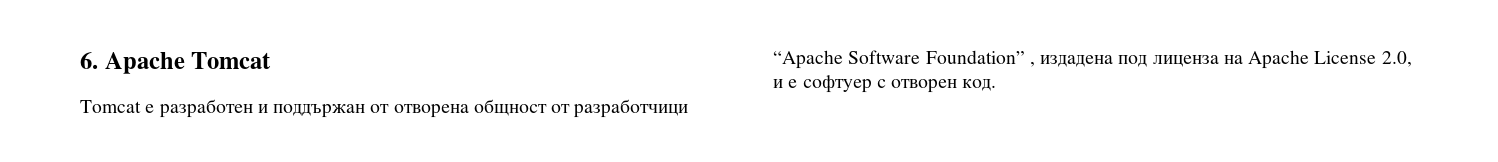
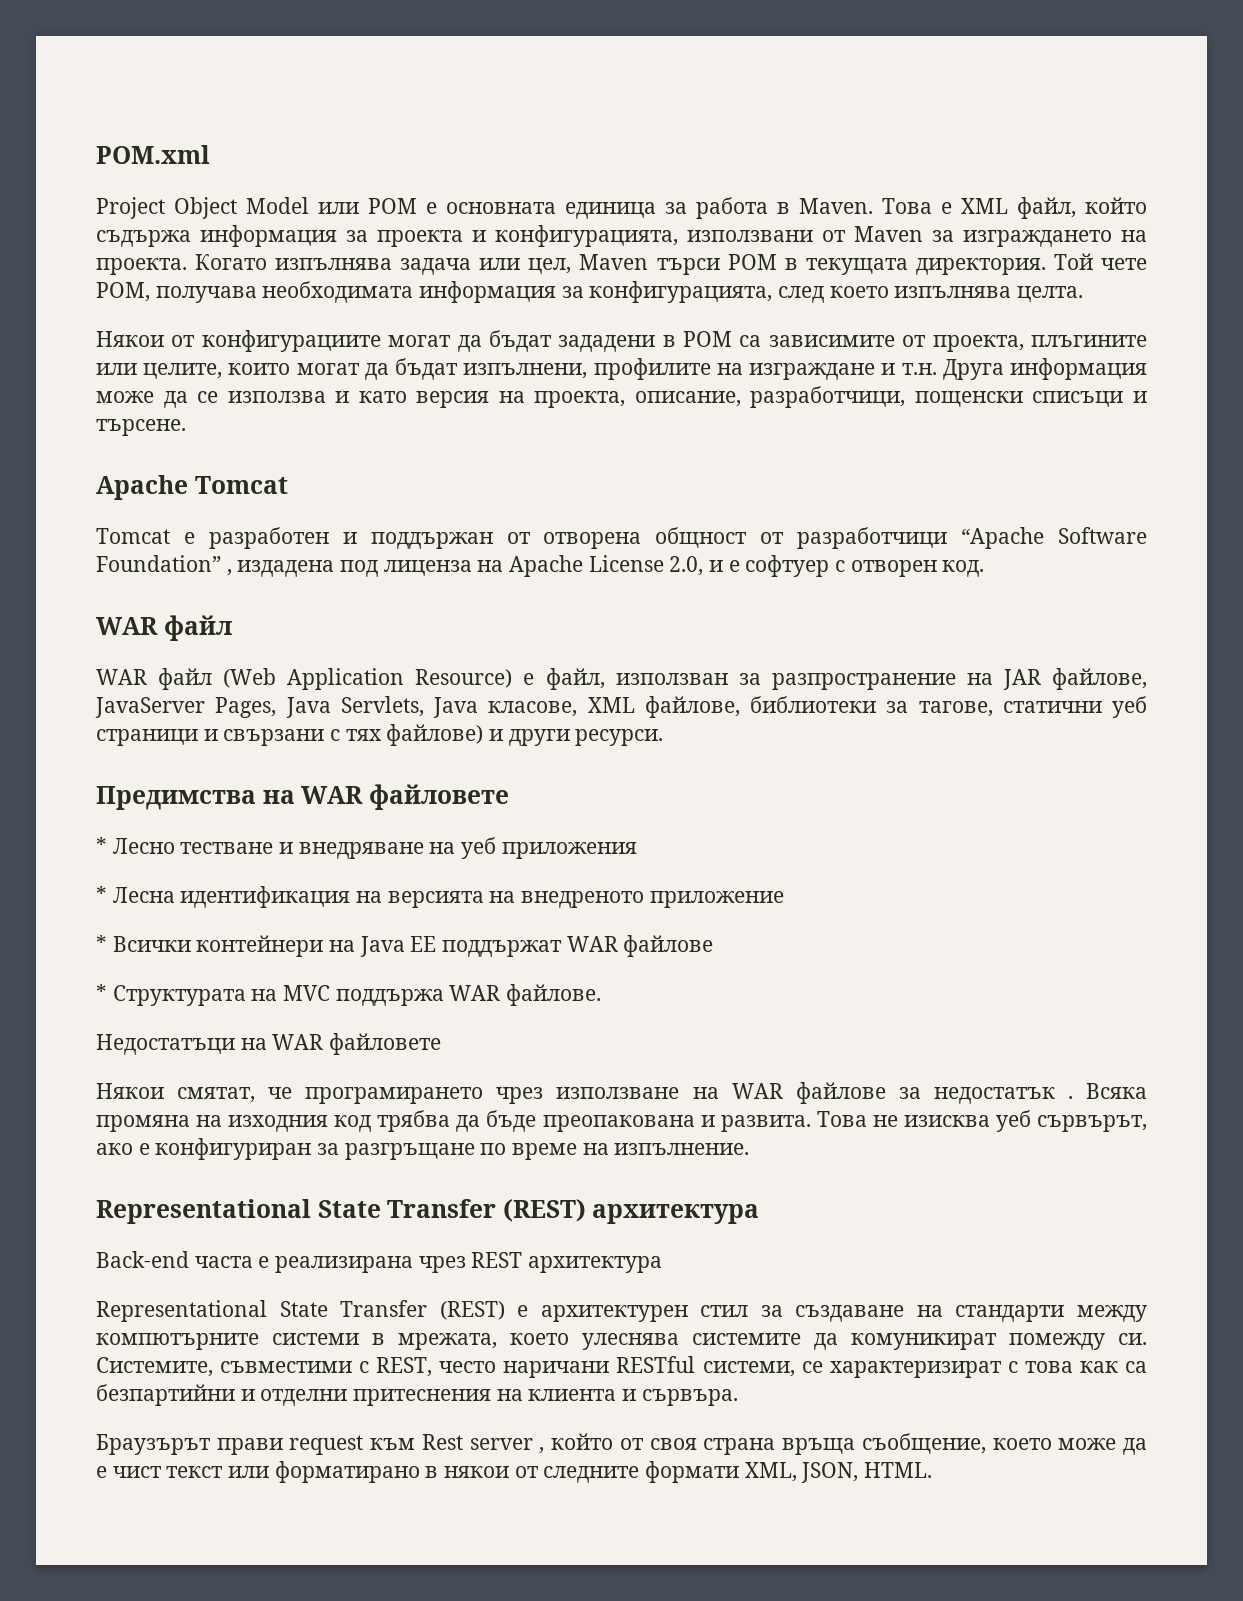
- 6. Apache Tomcat
+ POM.xml
+ Project Object Model или POM е основната единица за работа в Maven. Това е XML файл, който съдържа информация за проекта и конфигурацията, използвани от Maven за изграждането на проекта. Когато изпълнява задача или цел, Maven търси POM в текущата директория. Той чете POM, получава необходимата информация за конфигурацията, след което изпълнява целта.
+ Някои от конфигурациите могат да бъдат зададени в POM са зависимите от проекта, плъгините или целите, които могат да бъдат изпълнени, профилите на изграждане и т.н. Друга информация може да се използва и като версия на проекта, описание, разработчици, пощенски списъци и търсене.
+ Apache Tomcat
  Tomcat е разработен и поддържан от отворена общност от разработчици “Apache Software Foundation” , издадена под лиценза на Apache License 2.0, и е софтуер с отворен код.
+ WAR файл
+ WAR файл (Web Application Resource) е файл, използван за разпространение на JAR файлове, JavaServer Pages, Java Servlets, Java класове, XML файлове, библиотеки за тагове, статични уеб страници и свързани с тях файлове) и други ресурси.
+ Предимства на WAR файловете
+ * Лесно тестване и внедряване на уеб приложения
+ * Лесна идентификация на версията на внедреното приложение
+ * Всички контейнери на Java EE поддържат WAR файлове
+ * Структурата на MVC поддържа WAR файлове.
+ Недостатъци на WAR файловете
+ Някои смятат, че програмирането чрез използване на WAR файлове за недостатък . Всяка промяна на изходния код трябва да бъде преопакована и развита. Това не изисква уеб сървърът, ако е конфигуриран за разгръщане по време на изпълнение.
+ Representational State Transfer (REST) архитектура
+ Back-end часта е реализирана чрез REST архитектура
+ Representational State Transfer (REST) е архитектурен стил за създаване на стандарти между компютърните системи в мрежата, което улеснява системите да комуникират помежду си. Системите, съвместими с REST, често наричани RESTful системи, се характеризират с това как са безпартийни и отделни притеснения на клиента и сървъра.
+ Браузърът прави request към Rest server , който от своя страна връща съобщение, което може да е чист текст или форматирано в някои от следните формати XML, JSON, HTML.

